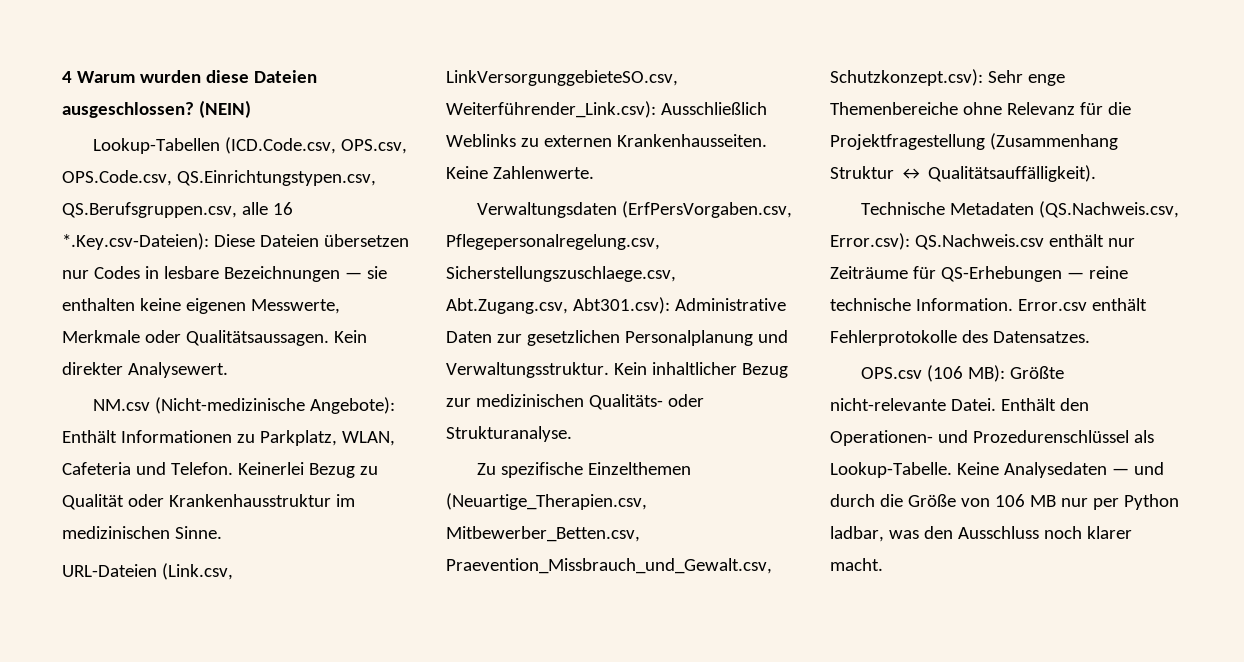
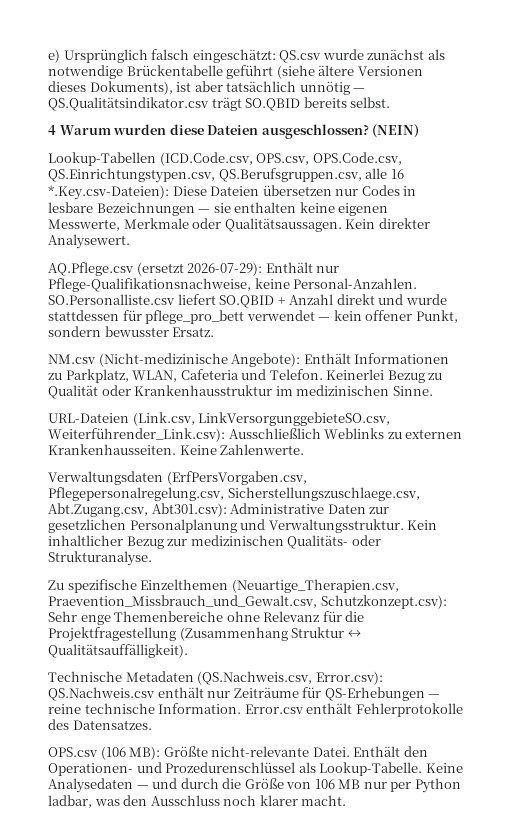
+ e) Ursprünglich falsch eingeschätzt: QS.csv wurde zunächst als notwendige Brückentabelle geführt (siehe ältere Versionen dieses Dokuments), ist aber tatsächlich unnötig — QS.Qualitätsindikator.csv trägt SO.QBID bereits selbst.
+ AQ.Pflege.csv (ersetzt 2026-07-29): Enthält nur Pflege-Qualifikationsnachweise, keine Personal-Anzahlen. SO.Personalliste.csv liefert SO.QBID + Anzahl direkt und wurde stattdessen für pflege_pro_bett verwendet — kein offener Punkt, sondern bewusster Ersatz.
- Zu spezifische Einzelthemen (Neuartige_Therapien.csv, Mitbewerber_Betten.csv, Praevention_Missbrauch_und_Gewalt.csv, Schutzkonzept.csv): Sehr enge Themenbereiche ohne Relevanz für die Projektfragestellung (Zusammenhang Struktur ↔ Qualitätsauffälligkeit).
+ Zu spezifische Einzelthemen (Neuartige_Therapien.csv, Praevention_Missbrauch_und_Gewalt.csv, Schutzkonzept.csv): Sehr enge Themenbereiche ohne Relevanz für die Projektfragestellung (Zusammenhang Struktur ↔ Qualitätsauffälligkeit).

